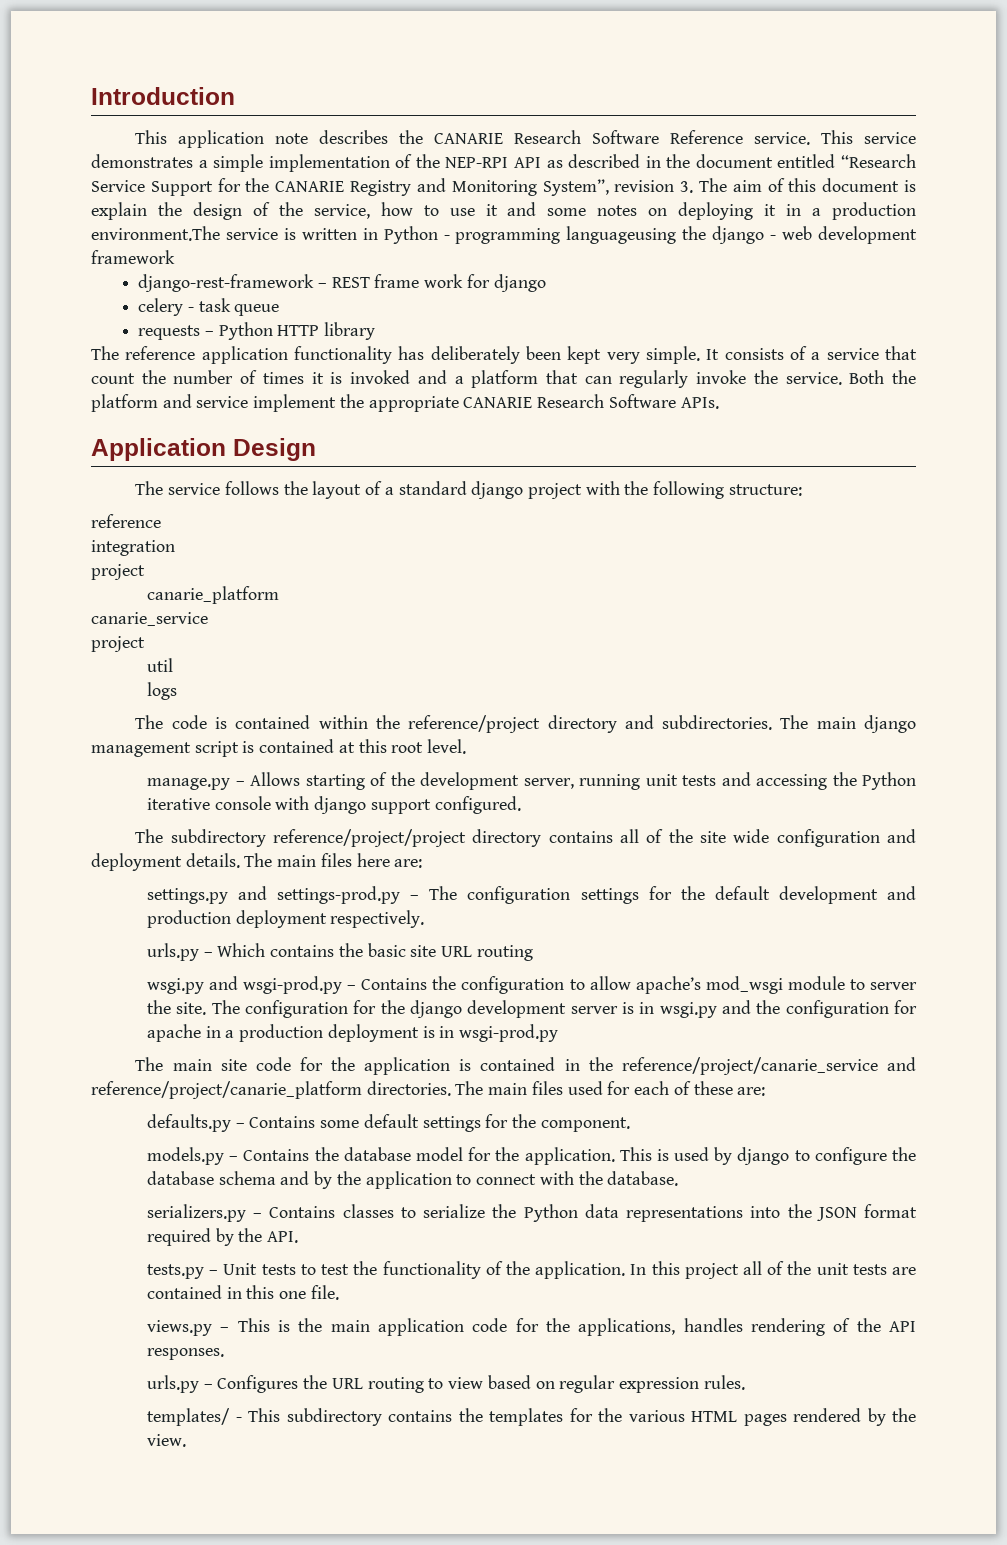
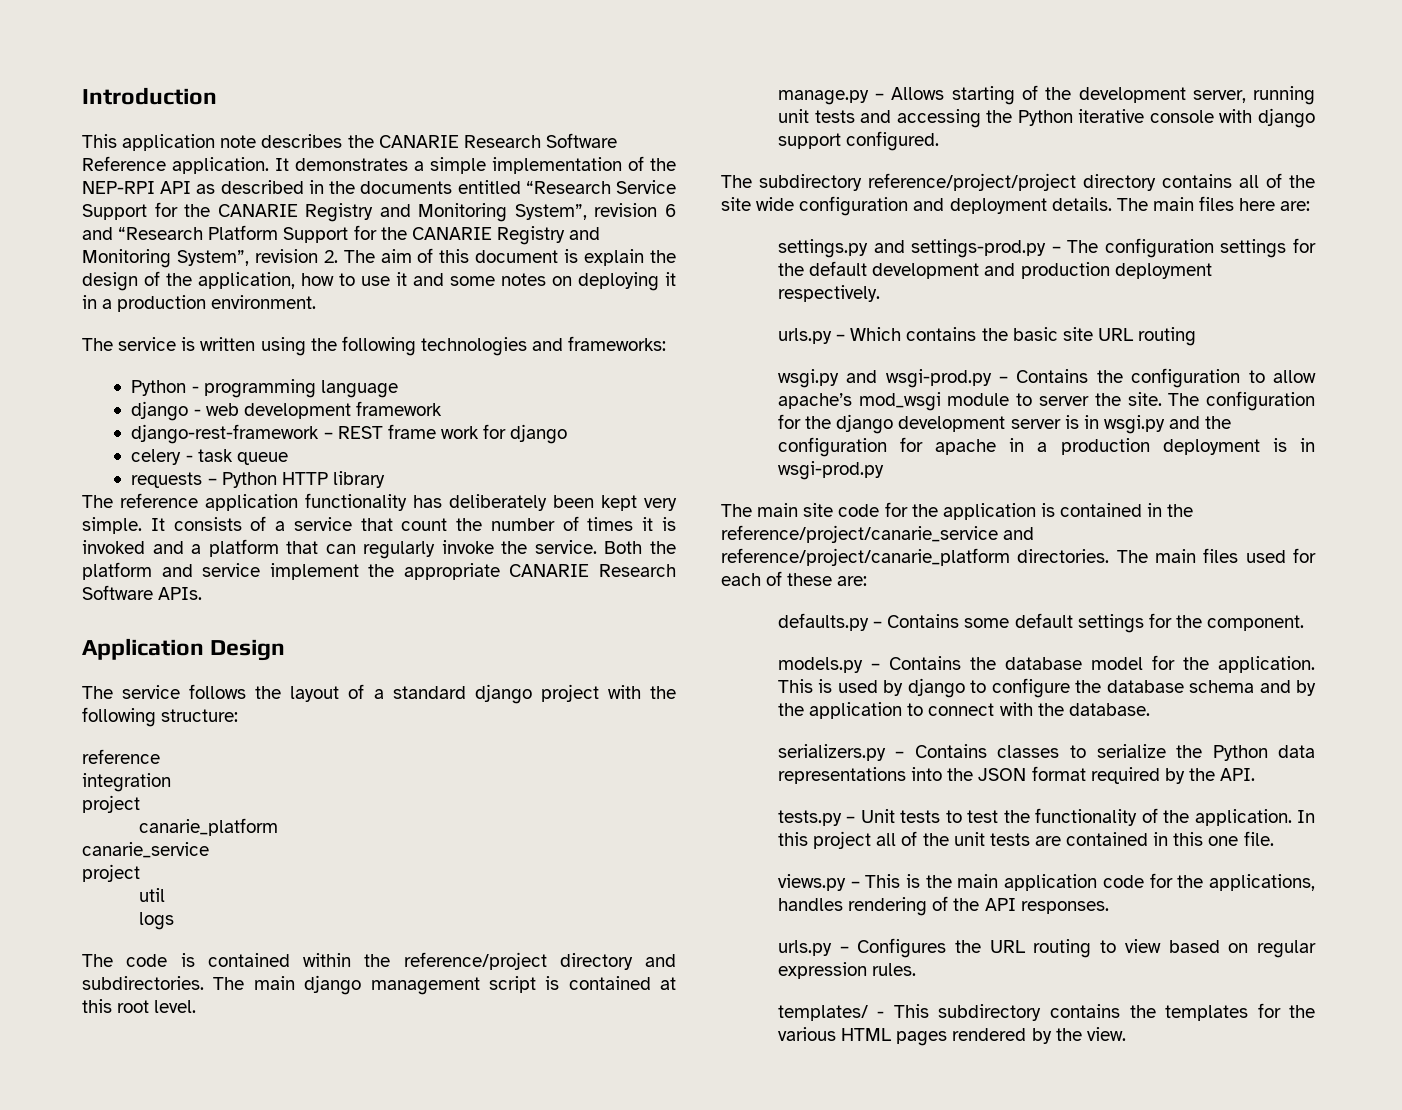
- This application note describes the CANARIE Research Software Reference service. This service demonstrates a simple implementation of the NEP-RPI API as described in the document entitled “Research Service Support for the CANARIE Registry and Monitoring System”, revision 3. The aim of this document is explain the design of the service, how to use it and some notes on deploying it in a production environment.The service is written in Python - programming languageusing the django - web development framework
+ This application note describes the CANARIE Research Software Reference application. It demonstrates a simple implementation of the NEP-RPI API as described in the documents entitled “Research Service Support for the CANARIE Registry and Monitoring System”, revision 6 and “Research Platform Support for the CANARIE Registry and Monitoring System”, revision 2. The aim of this document is explain the design of the application, how to use it and some notes on deploying it in a production environment.
+ The service is written using the following technologies and frameworks:
+ Python - programming language
+ django - web development framework

